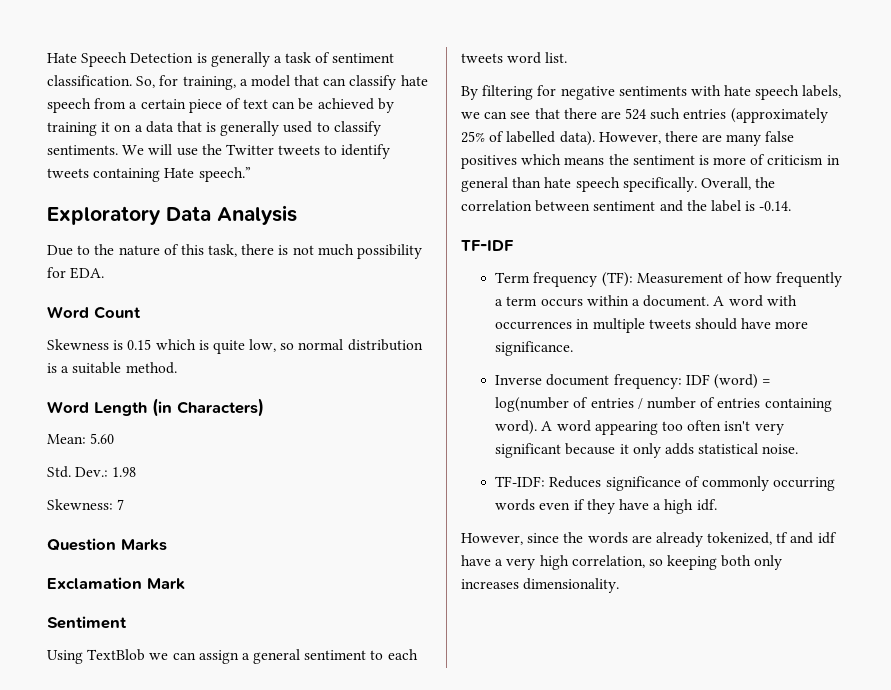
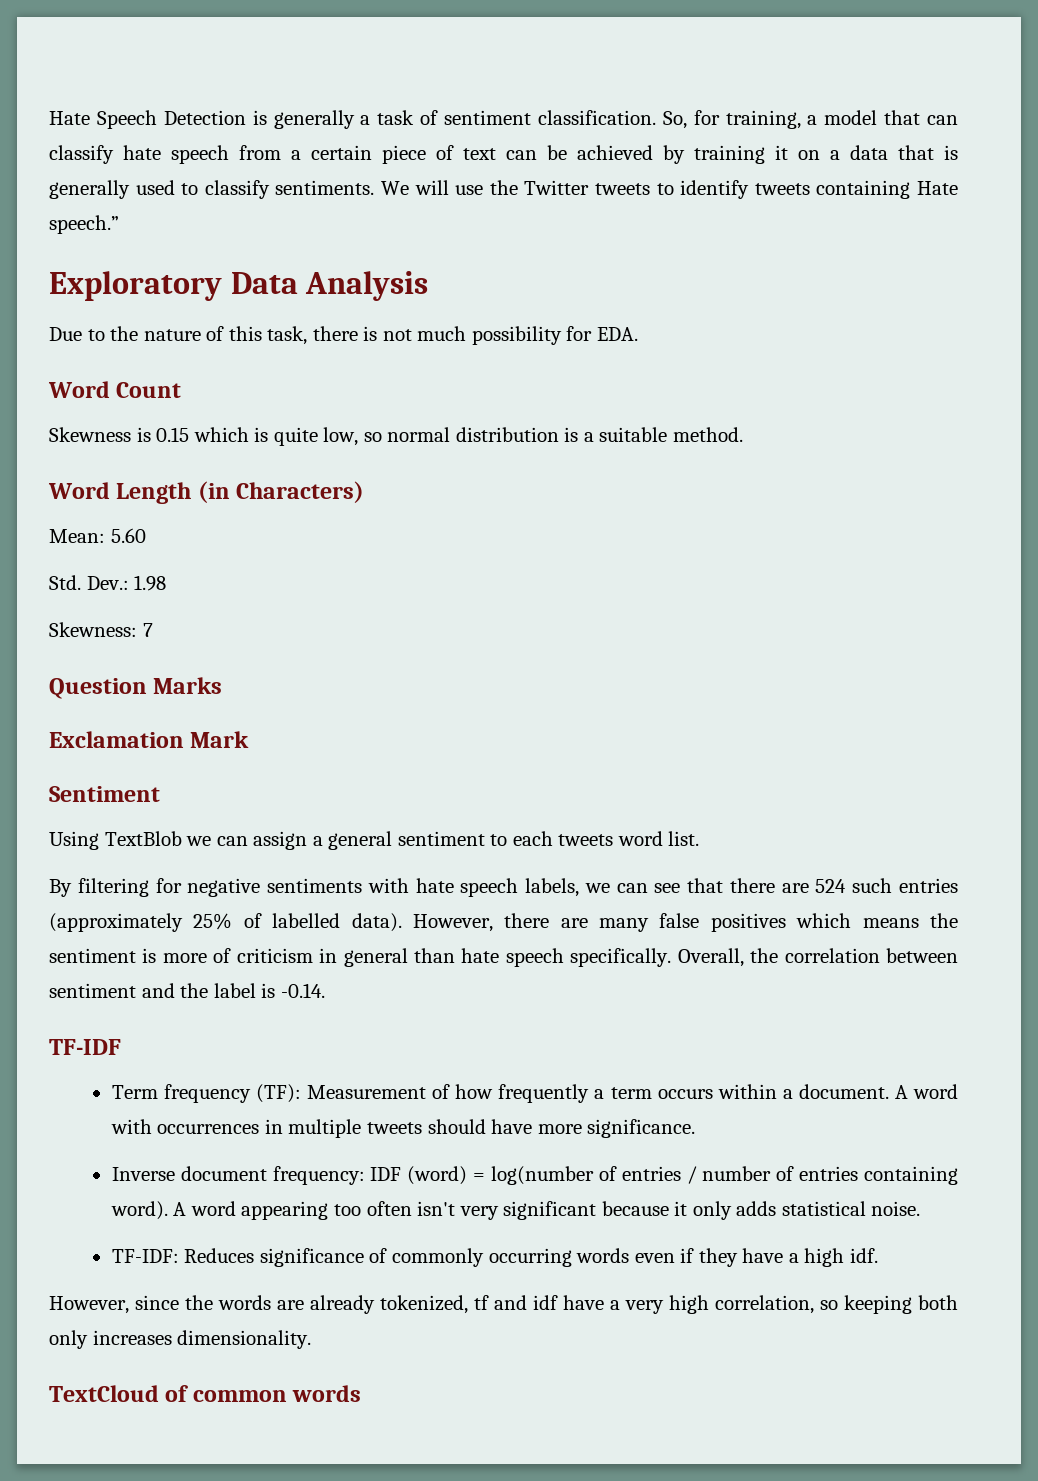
+ TextCloud of common words

